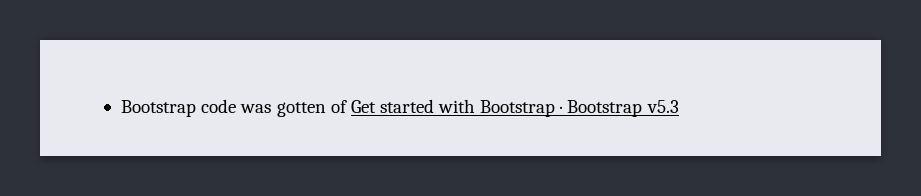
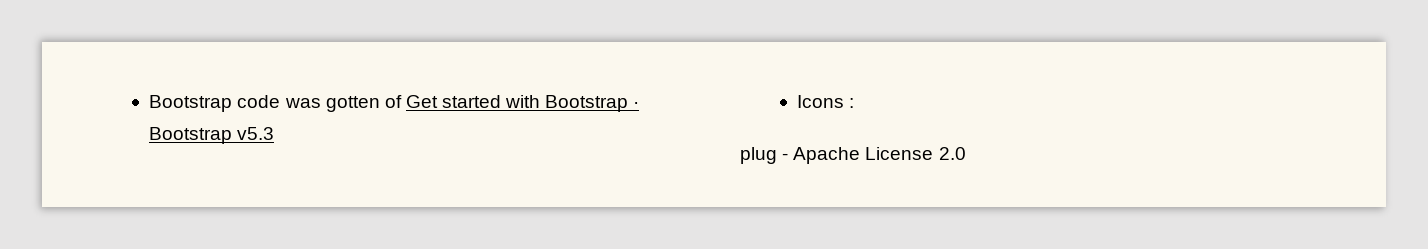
+ Icons :
+ plug - Apache License 2.0

